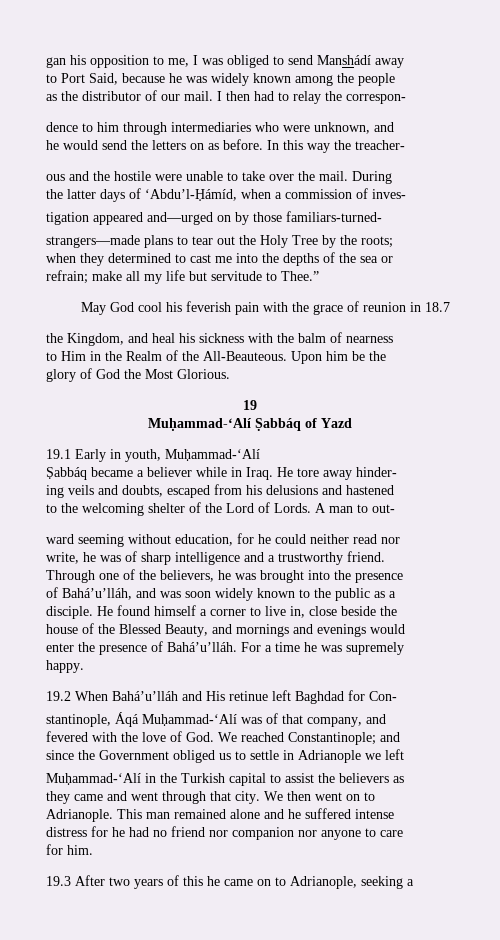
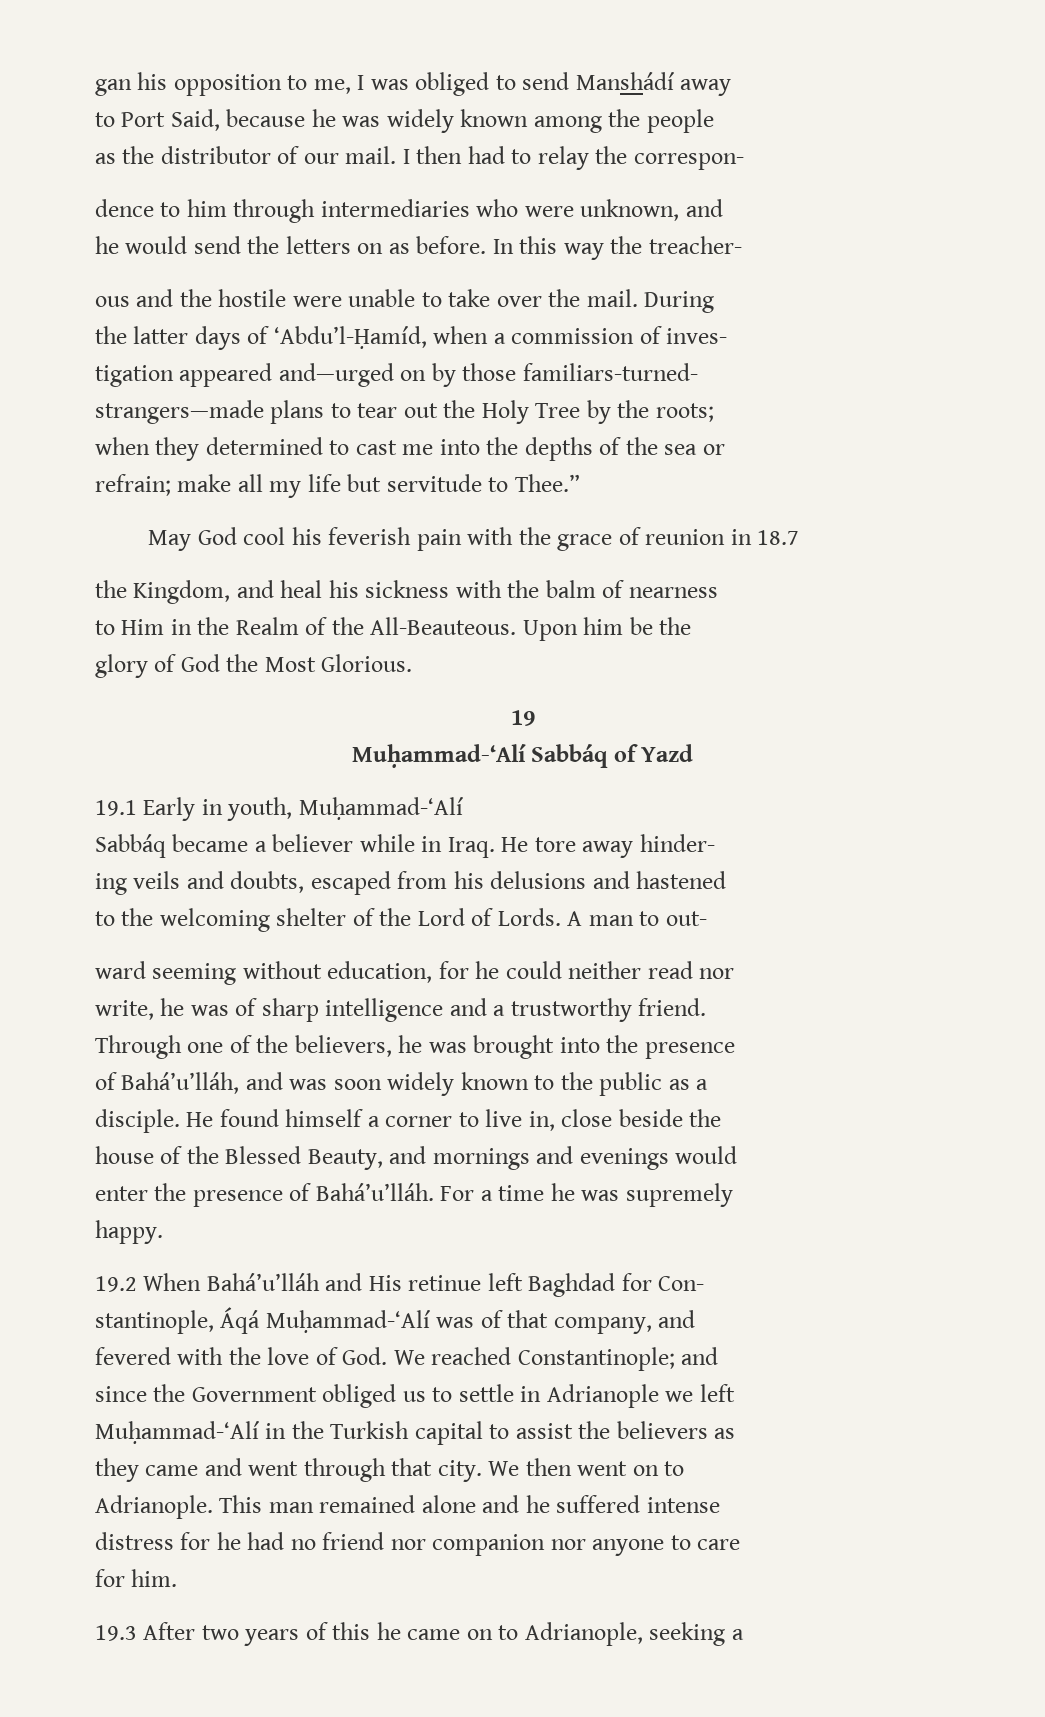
- the latter days of ‘Abdu’l-Ḥámíd, when a commission of inves-
+ the latter days of ‘Abdu’l-Ḥamíd, when a commission of inves-
- Muḥammad-‘Alí Ṣabbáq of Yazd
+ Muḥammad-‘Alí Sabbáq of Yazd
- Ṣabbáq became a believer while in Iraq.
+ Sabbáq became a believer while in Iraq.

